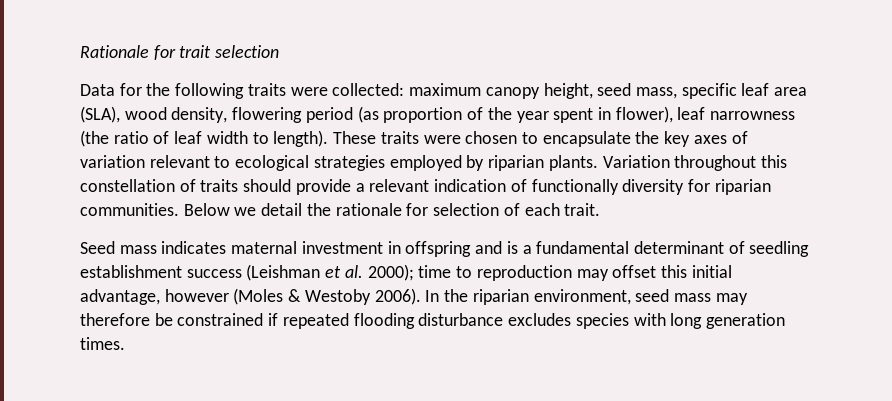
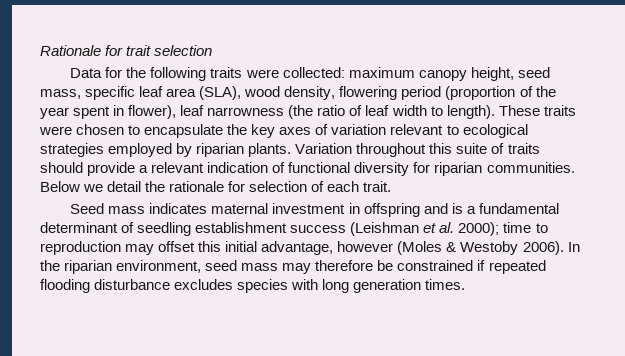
- Data for the following traits were collected: maximum canopy height, seed mass, specific leaf area (SLA), wood density, flowering period (as proportion of the year spent in flower), leaf narrowness (the ratio of leaf width to length).
+ Data for the following traits were collected: maximum canopy height, seed mass, specific leaf area (SLA), wood density, flowering period (proportion of the year spent in flower), leaf narrowness (the ratio of leaf width to length).
- Variation throughout this constellation of traits should provide a relevant indication of functionally diversity for riparian communities.
+ Variation throughout this suite of traits should provide a relevant indication of functional diversity for riparian communities.

